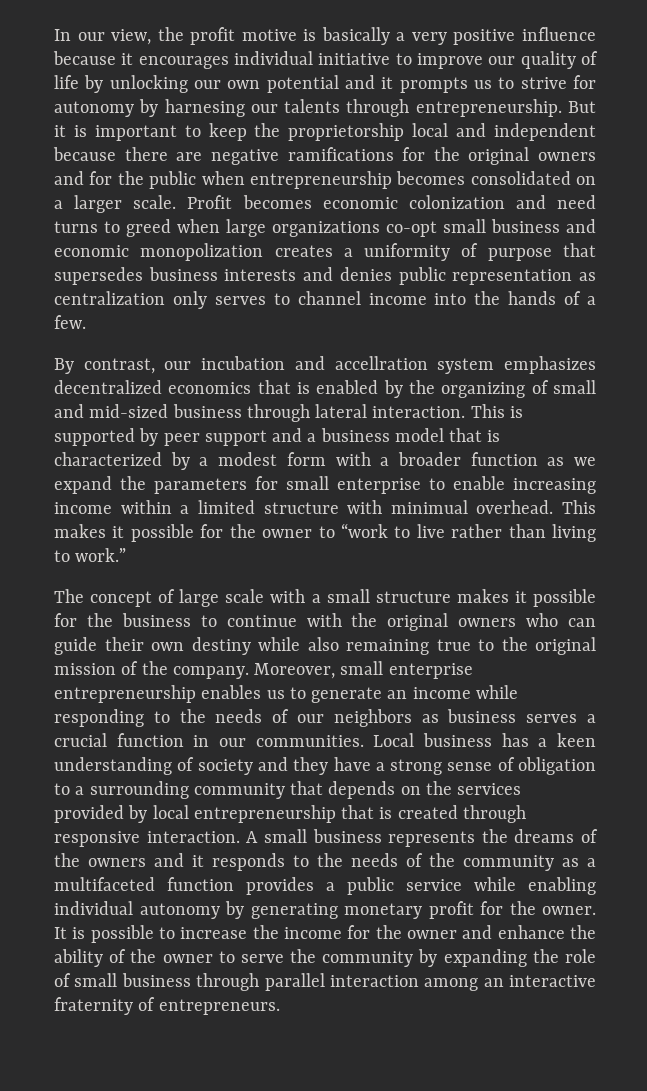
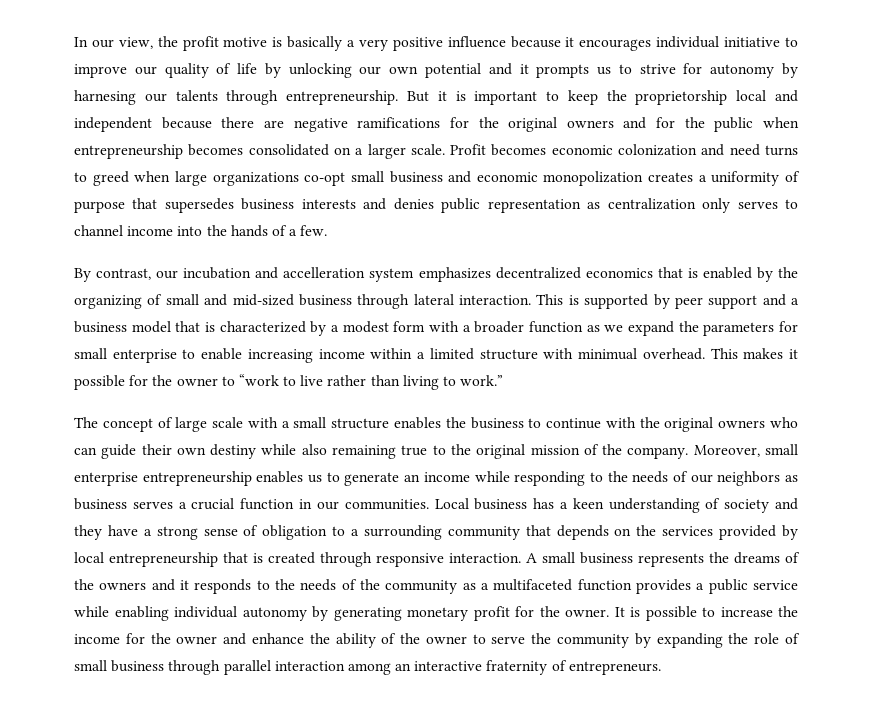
- By contrast, our incubation and accellration system emphasizes decentralized economics that is enabled by the organizing of small and mid-sized business through lateral interaction.
+ By contrast, our incubation and accelleration system emphasizes decentralized economics that is enabled by the organizing of small and mid-sized business through lateral interaction.
- The concept of large scale with a small structure makes it possible for the business to continue with the original owners who can guide their own destiny while also remaining true to the original mission of the company.
+ The concept of large scale with a small structure enables the business to continue with the original owners who can guide their own destiny while also remaining true to the original mission of the company.

